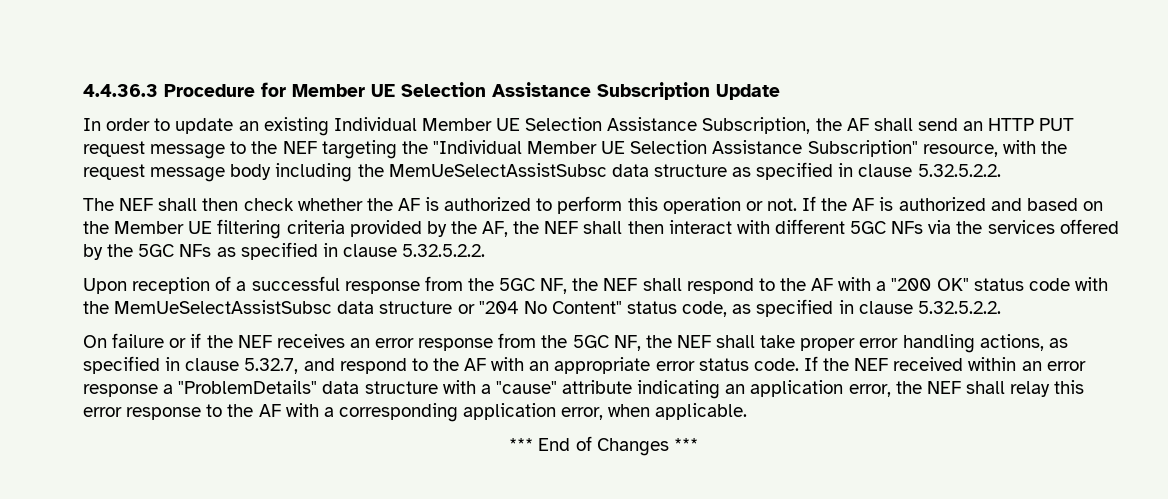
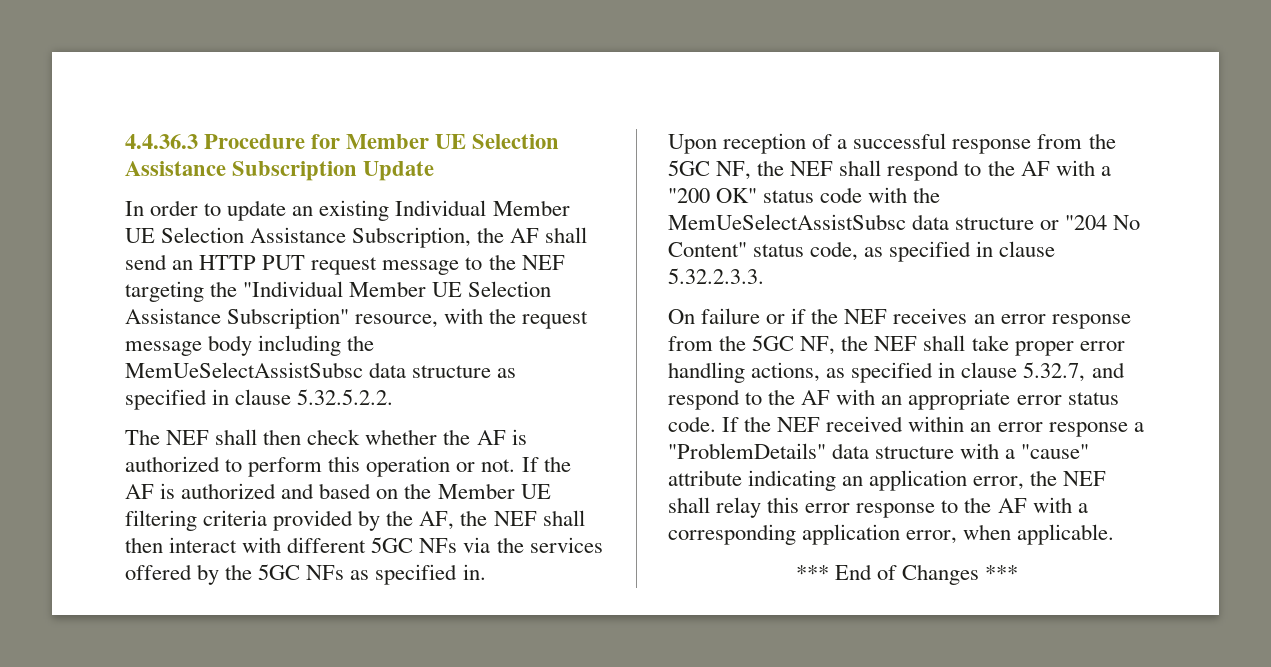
- If the AF is authorized and based on the Member UE filtering criteria provided by the AF, the NEF shall then interact with different 5GC NFs via the services offered by the 5GC NFs as specified in clause 5.32.5.2.2.
+ If the AF is authorized and based on the Member UE filtering criteria provided by the AF, the NEF shall then interact with different 5GC NFs via the services offered by the 5GC NFs as specified in.
- Upon reception of a successful response from the 5GC NF, the NEF shall respond to the AF with a "200 OK" status code with the MemUeSelectAssistSubsc data structure or "204 No Content" status code, as specified in clause 5.32.5.2.2.
+ Upon reception of a successful response from the 5GC NF, the NEF shall respond to the AF with a "200 OK" status code with the MemUeSelectAssistSubsc data structure or "204 No Content" status code, as specified in clause 5.32.2.3.3.

